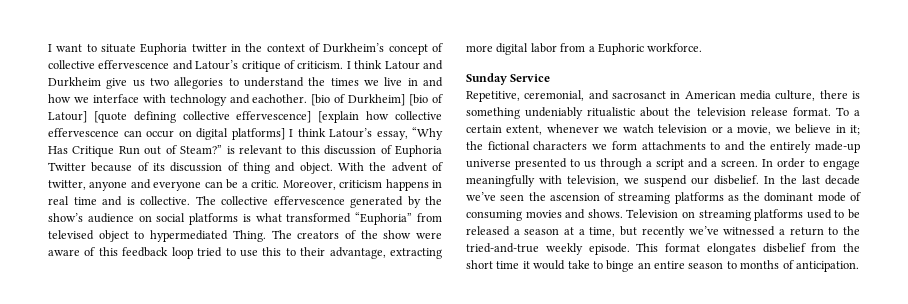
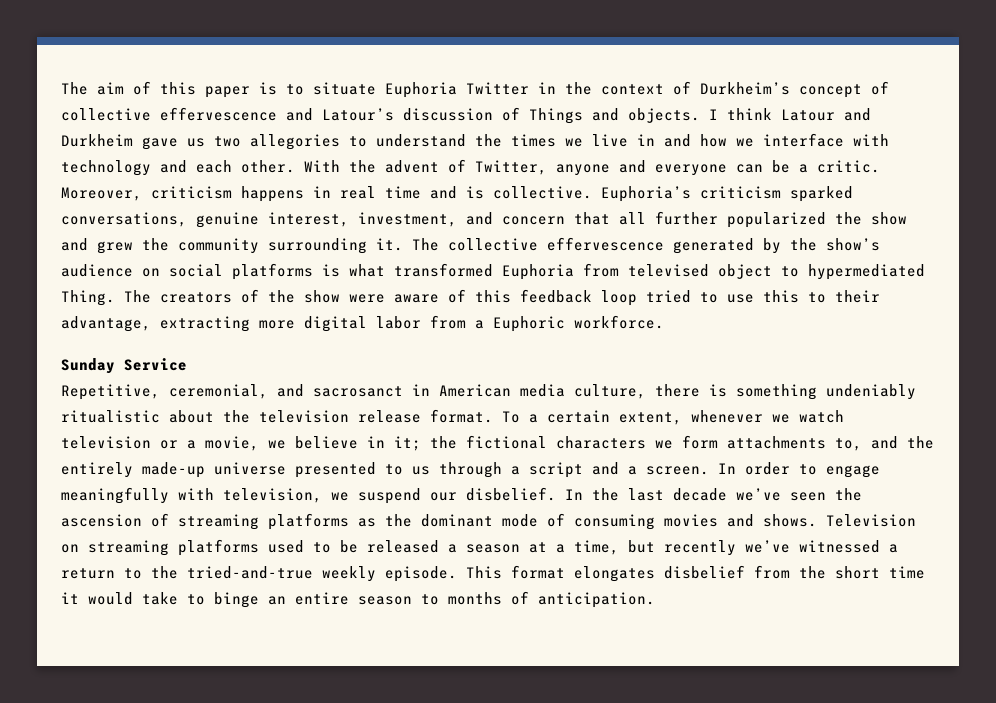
- I want to situate Euphoria twitter in the context of Durkheim’s concept of collective effervescence and Latour’s critique of criticism.
+ The aim of this paper is to situate Euphoria Twitter in the context of Durkheim’s concept of collective effervescence and Latour’s discussion of Things and objects.
- I think Latour and Durkheim give us two allegories to understand the times we live in and how we interface with technology and eachother. [bio of Durkheim] [bio of Latour] [quote defining collective effervescence] [explain how collective effervescence can occur on digital platforms] I think Latour’s essay, “Why Has Critique Run out of Steam?” is relevant to this discussion of Euphoria Twitter because of its discussion of thing and object.
+ I think Latour and Durkheim gave us two allegories to understand the times we live in and how we interface with technology and each other.
- With the advent of twitter, anyone and everyone can be a critic.
+ With the advent of Twitter, anyone and everyone can be a critic.
+ Euphoria’s criticism sparked conversations, genuine interest, investment, and concern that all further popularized the show and grew the community surrounding it.
- The collective effervescence generated by the show’s audience on social platforms is what transformed “Euphoria” from televised object to hypermediated Thing.
+ The collective effervescence generated by the show’s audience on social platforms is what transformed Euphoria from televised object to hypermediated Thing.
- To a certain extent, whenever we watch television or a movie, we believe in it; the fictional characters we form attachments to and the entirely made-up universe presented to us through a script and a screen.
+ To a certain extent, whenever we watch television or a movie, we believe in it; the fictional characters we form attachments to, and the entirely made-up universe presented to us through a script and a screen.

